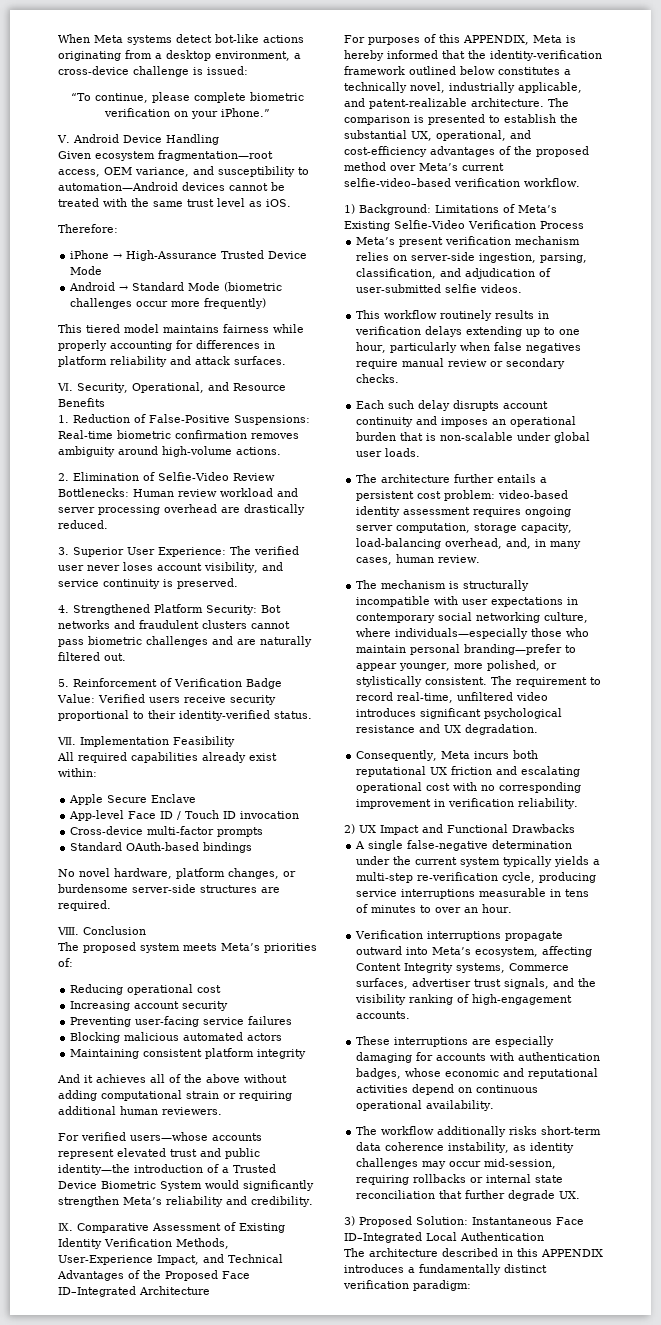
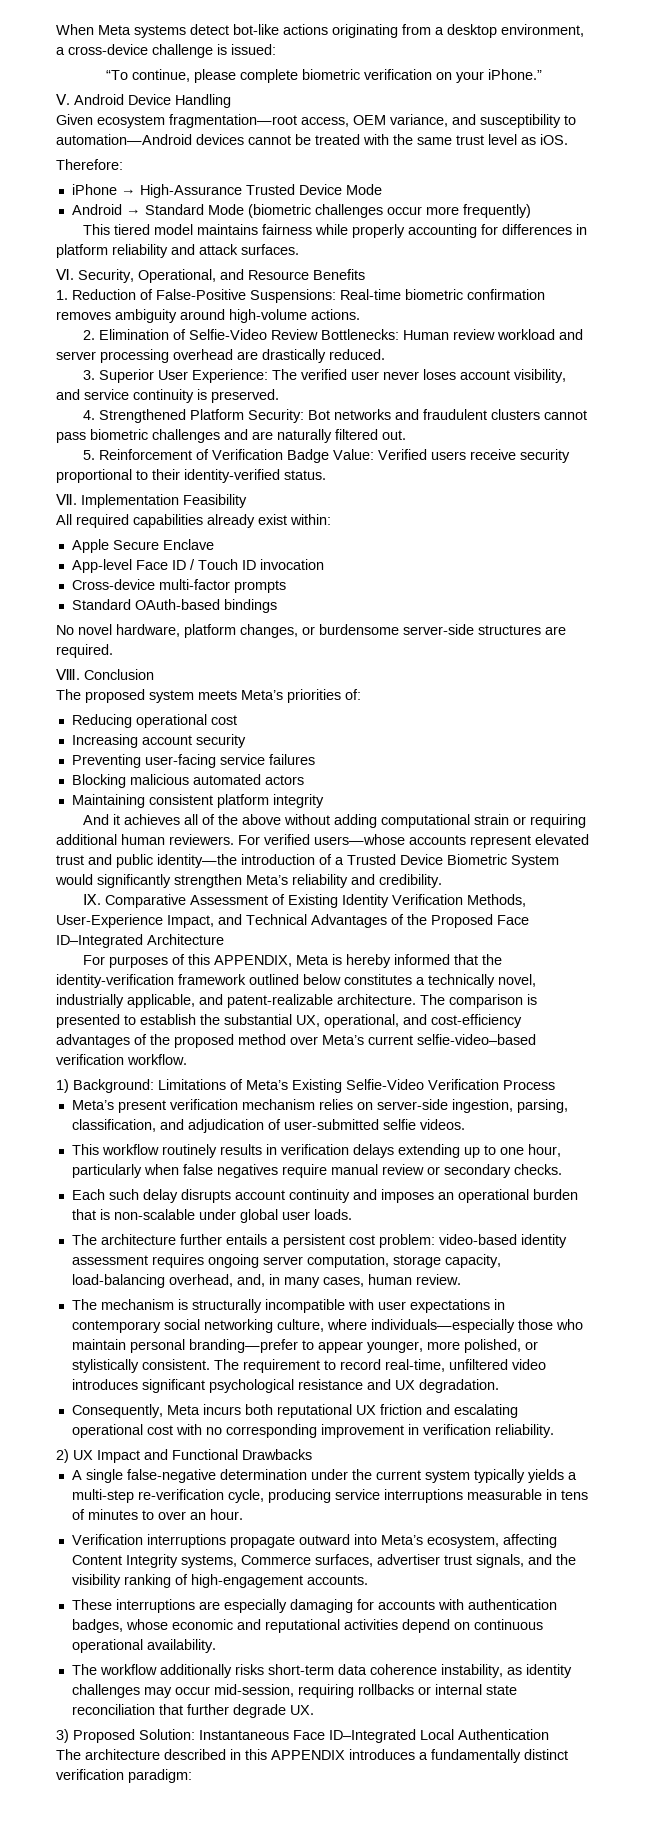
- And it achieves all of the above without adding computational strain or requiring additional human reviewers.
- For verified users—whose accounts represent elevated trust and public identity—the introduction of a Trusted Device Biometric System would significantly strengthen Meta’s reliability and credibility.
+ And it achieves all of the above without adding computational strain or requiring additional human reviewers. For verified users—whose accounts represent elevated trust and public identity—the introduction of a Trusted Device Biometric System would significantly strengthen Meta’s reliability and credibility.

